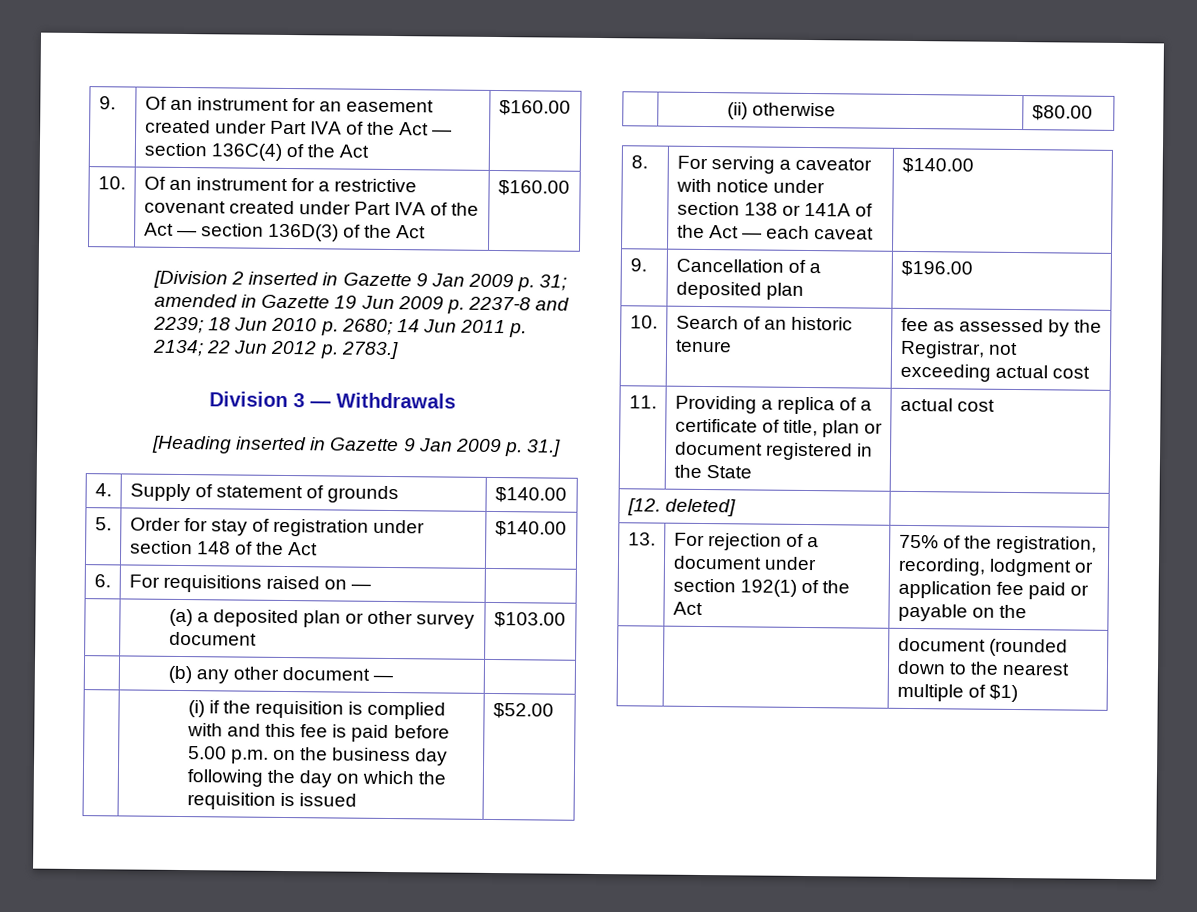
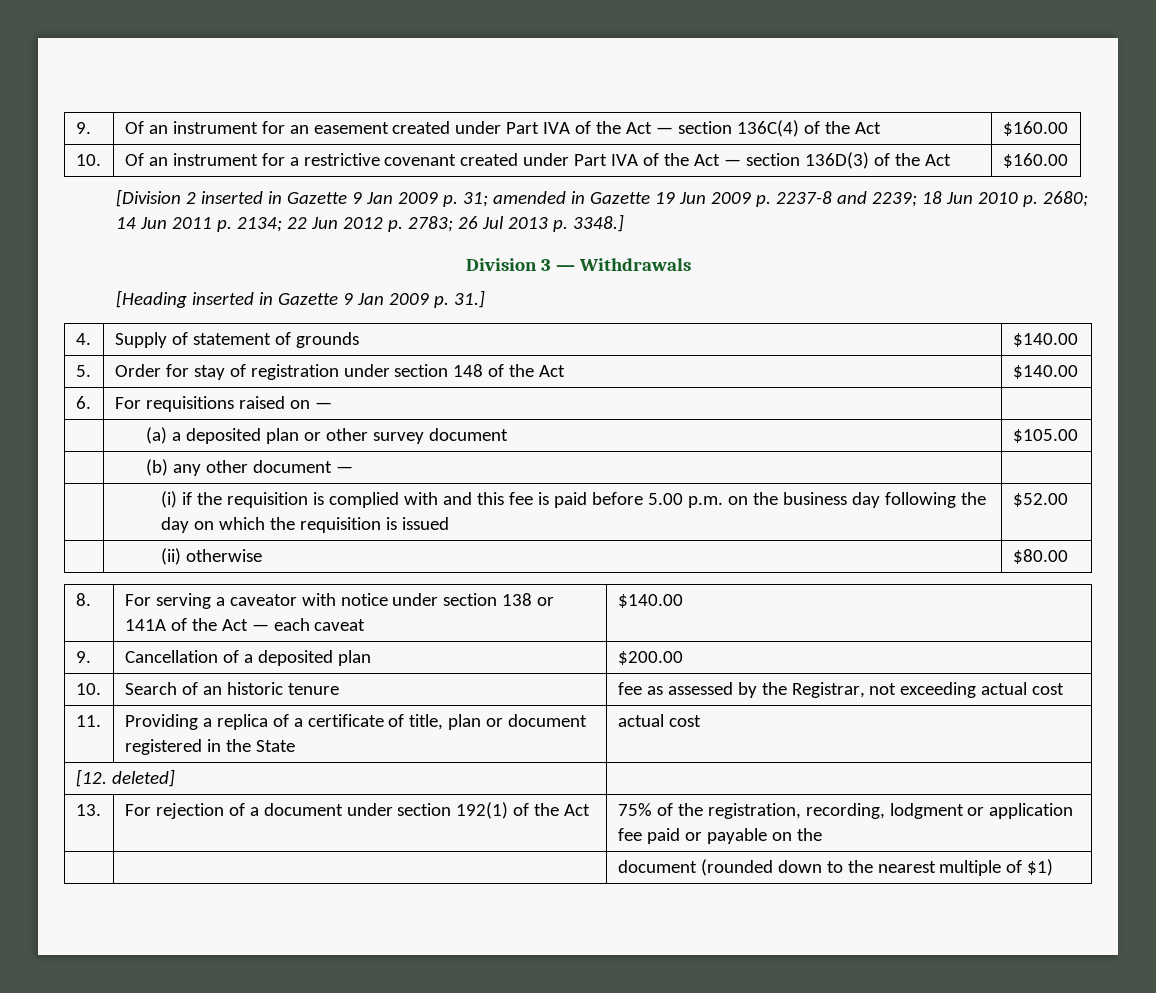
- [Division 2 inserted in Gazette 9 Jan 2009 p. 31; amended in Gazette 19 Jun 2009 p. 2237-8 and 2239; 18 Jun 2010 p. 2680; 14 Jun 2011 p. 2134; 22 Jun 2012 p. 2783.]
+ [Division 2 inserted in Gazette 9 Jan 2009 p. 31; amended in Gazette 19 Jun 2009 p. 2237-8 and 2239; 18 Jun 2010 p. 2680; 14 Jun 2011 p. 2134; 22 Jun 2012 p. 2783; 26 Jul 2013 p. 3348.]
- | (a) a deposited plan or other survey document | $103.00
+ | (a) a deposited plan or other survey document | $105.00
- 9. | Cancellation of a deposited plan | $196.00
+ 9. | Cancellation of a deposited plan | $200.00

